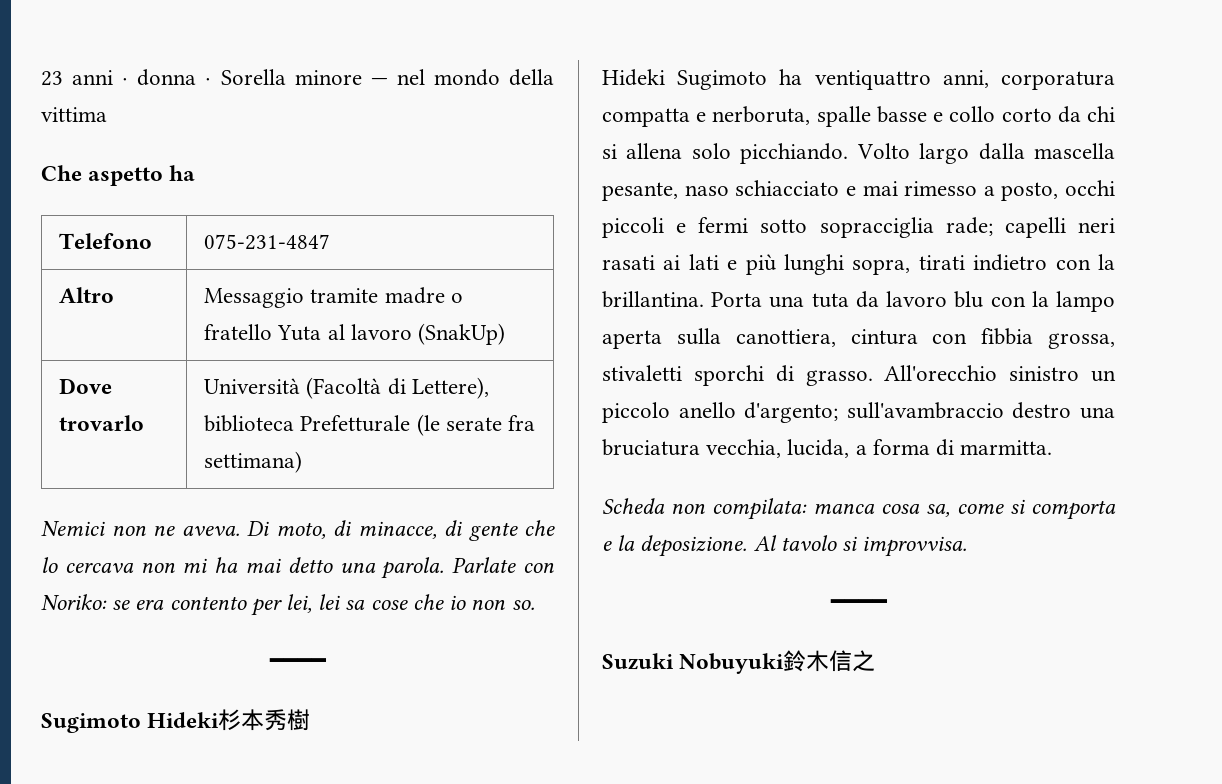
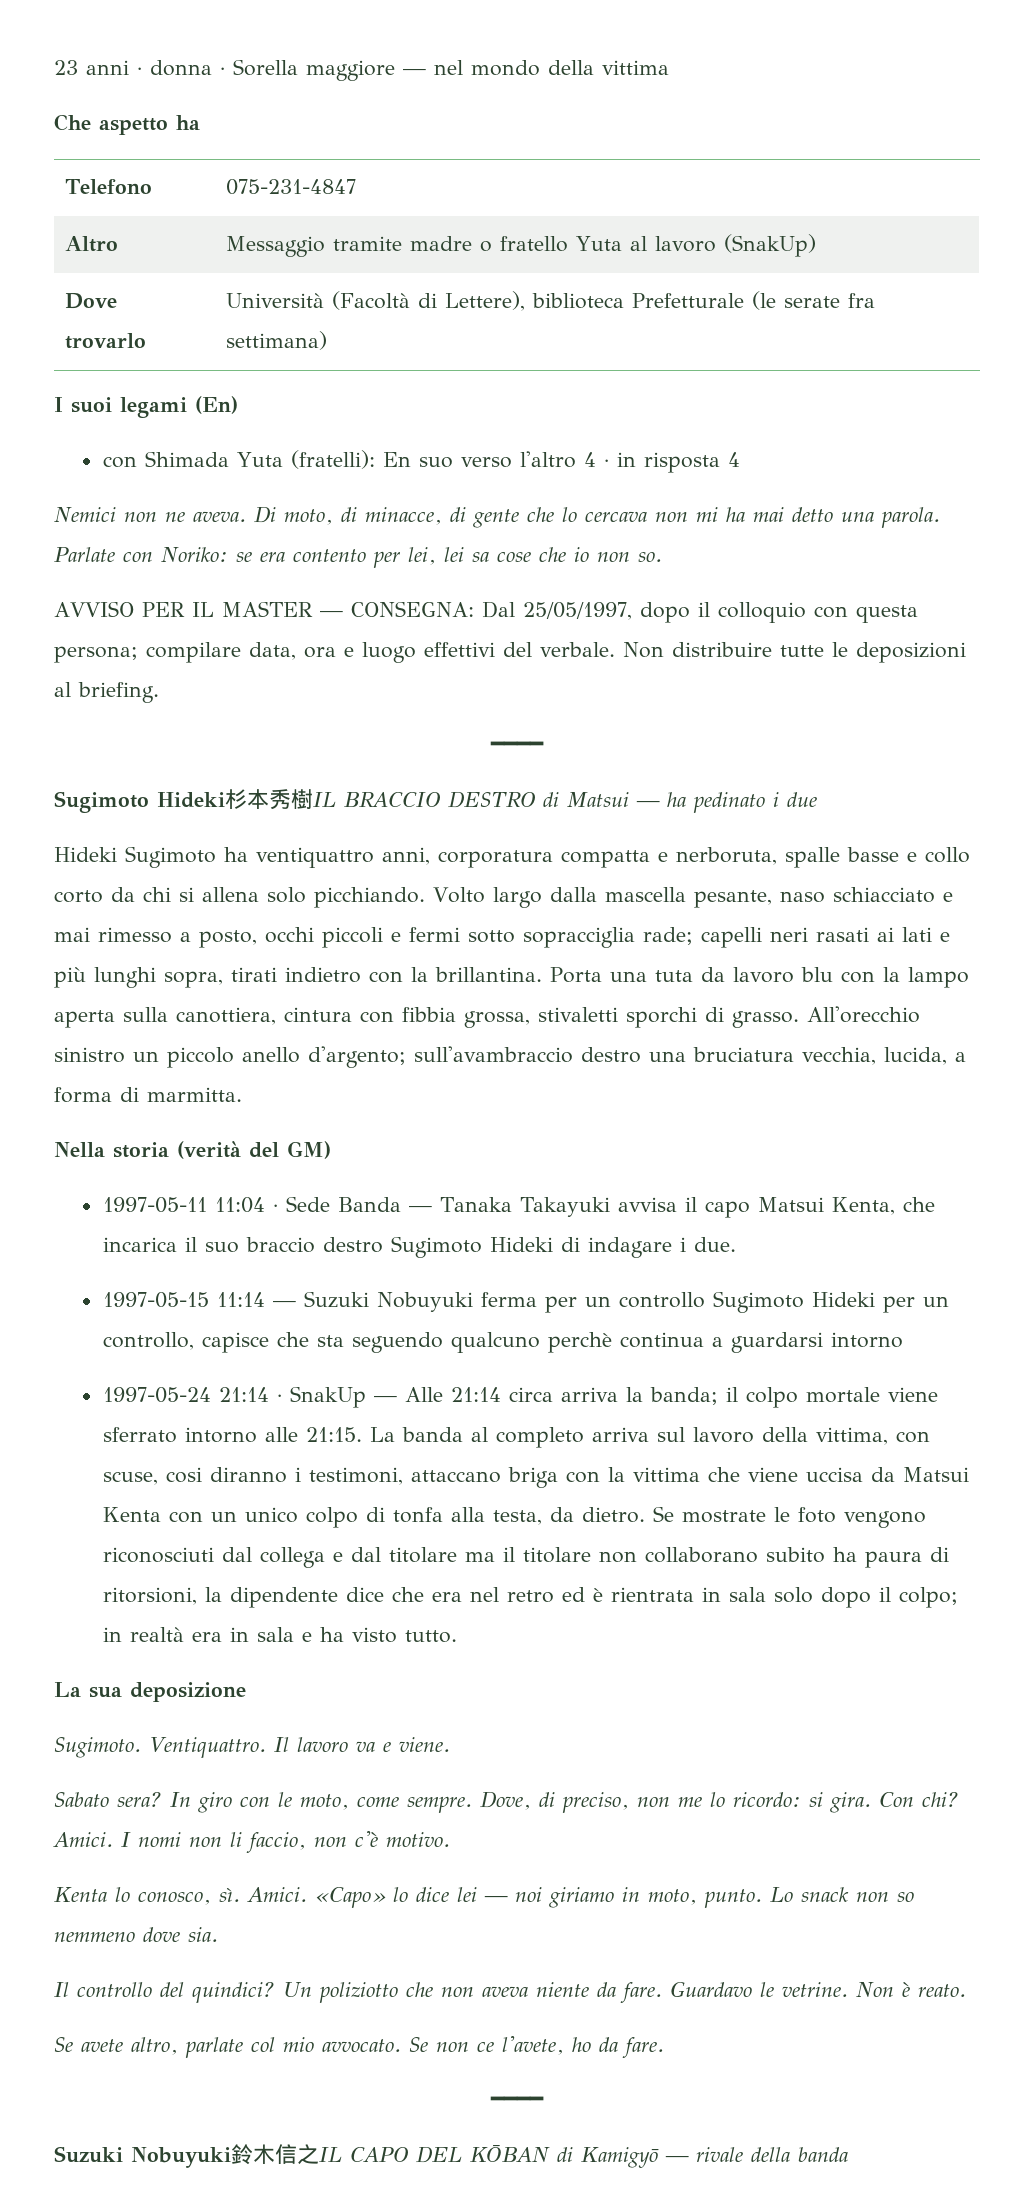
- 23 anni · donna · Sorella minore — nel mondo della vittima
+ 23 anni · donna · Sorella maggiore — nel mondo della vittima
+ I suoi legami (En)
+ con Shimada Yuta (fratelli): En suo verso l'altro 4 · in risposta 4
+ AVVISO PER IL MASTER — CONSEGNA: Dal 25/05/1997, dopo il colloquio con questa persona; compilare data, ora e luogo effettivi del verbale. Non distribuire tutte le deposizioni al briefing.
- Sugimoto Hideki杉本秀樹
+ Sugimoto Hideki杉本秀樹IL BRACCIO DESTRO di Matsui — ha pedinato i due
- Scheda non compilata: manca cosa sa, come si comporta e la deposizione. Al tavolo si improvvisa.
+ Nella storia (verità del GM)
+ 1997-05-11 11:04 · Sede Banda — Tanaka Takayuki avvisa il capo Matsui Kenta, che incarica il suo braccio destro Sugimoto Hideki di indagare i due.
+ 1997-05-15 11:14 — Suzuki Nobuyuki ferma per un controllo Sugimoto Hideki per un controllo, capisce che sta seguendo qualcuno perchè continua a guardarsi intorno
+ 1997-05-24 21:14 · SnakUp — Alle 21:14 circa arriva la banda; il colpo mortale viene sferrato intorno alle 21:15. La banda al completo arriva sul lavoro della vittima, con scuse, cosi diranno i testimoni, attaccano briga con la vittima che viene uccisa da Matsui Kenta con un unico colpo di tonfa alla testa, da dietro. Se mostrate le foto vengono riconosciuti dal collega e dal titolare ma il titolare non collaborano subito ha paura di ritorsioni, la dipendente dice che era nel retro ed è rientrata in sala solo dopo il colpo; in realtà era in sala e ha visto tutto.
+ La sua deposizione
+ Sugimoto. Ventiquattro. Il lavoro va e viene.
+ Sabato sera? In giro con le moto, come sempre. Dove, di preciso, non me lo ricordo: si gira. Con chi? Amici. I nomi non li faccio, non c'è motivo.
+ Kenta lo conosco, sì. Amici. «Capo» lo dice lei — noi giriamo in moto, punto. Lo snack non so nemmeno dove sia.
+ Il controllo del quindici? Un poliziotto che non aveva niente da fare. Guardavo le vetrine. Non è reato.
+ Se avete altro, parlate col mio avvocato. Se non ce l'avete, ho da fare.
- Suzuki Nobuyuki鈴木信之
+ Suzuki Nobuyuki鈴木信之IL CAPO DEL KŌBAN di Kamigyō — rivale della banda

